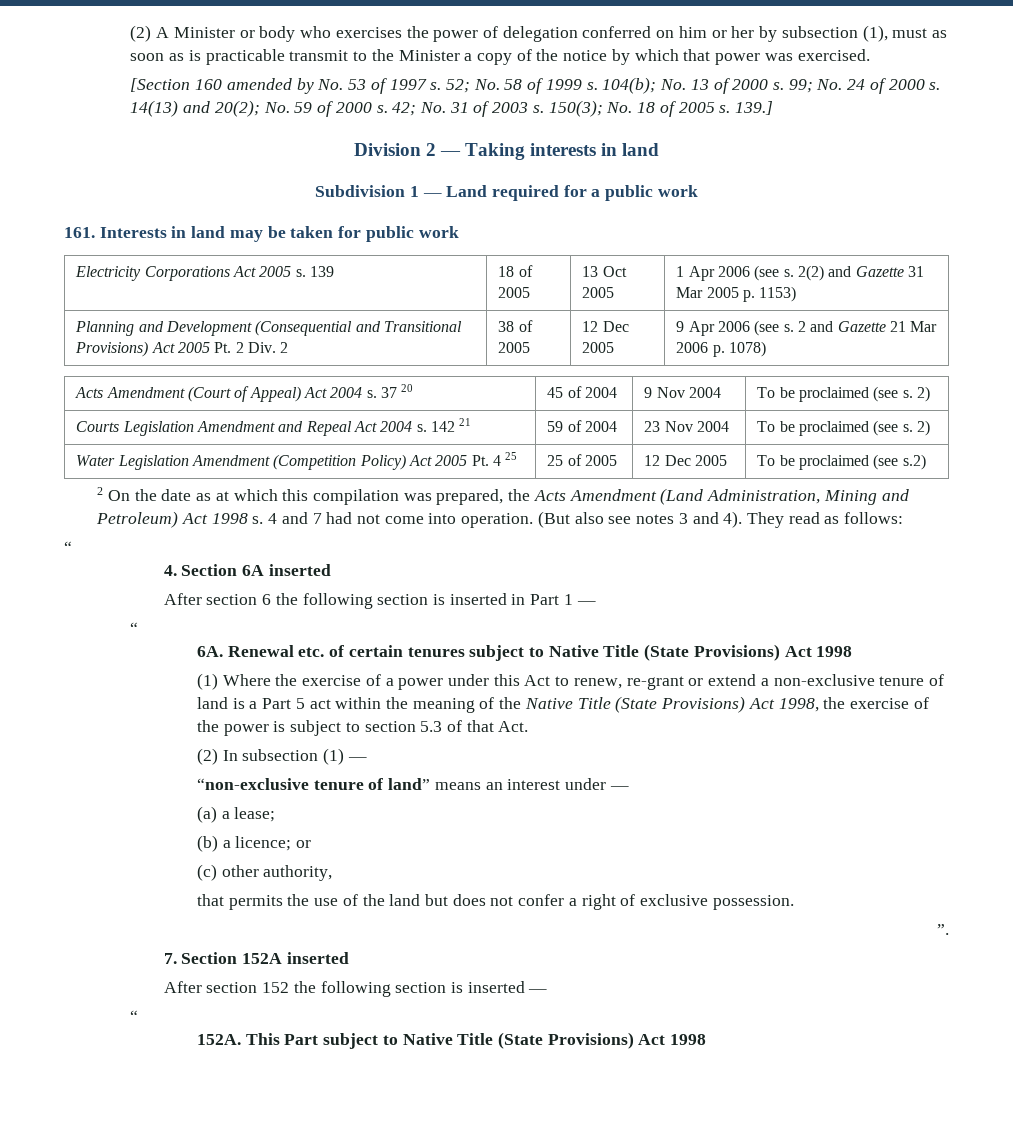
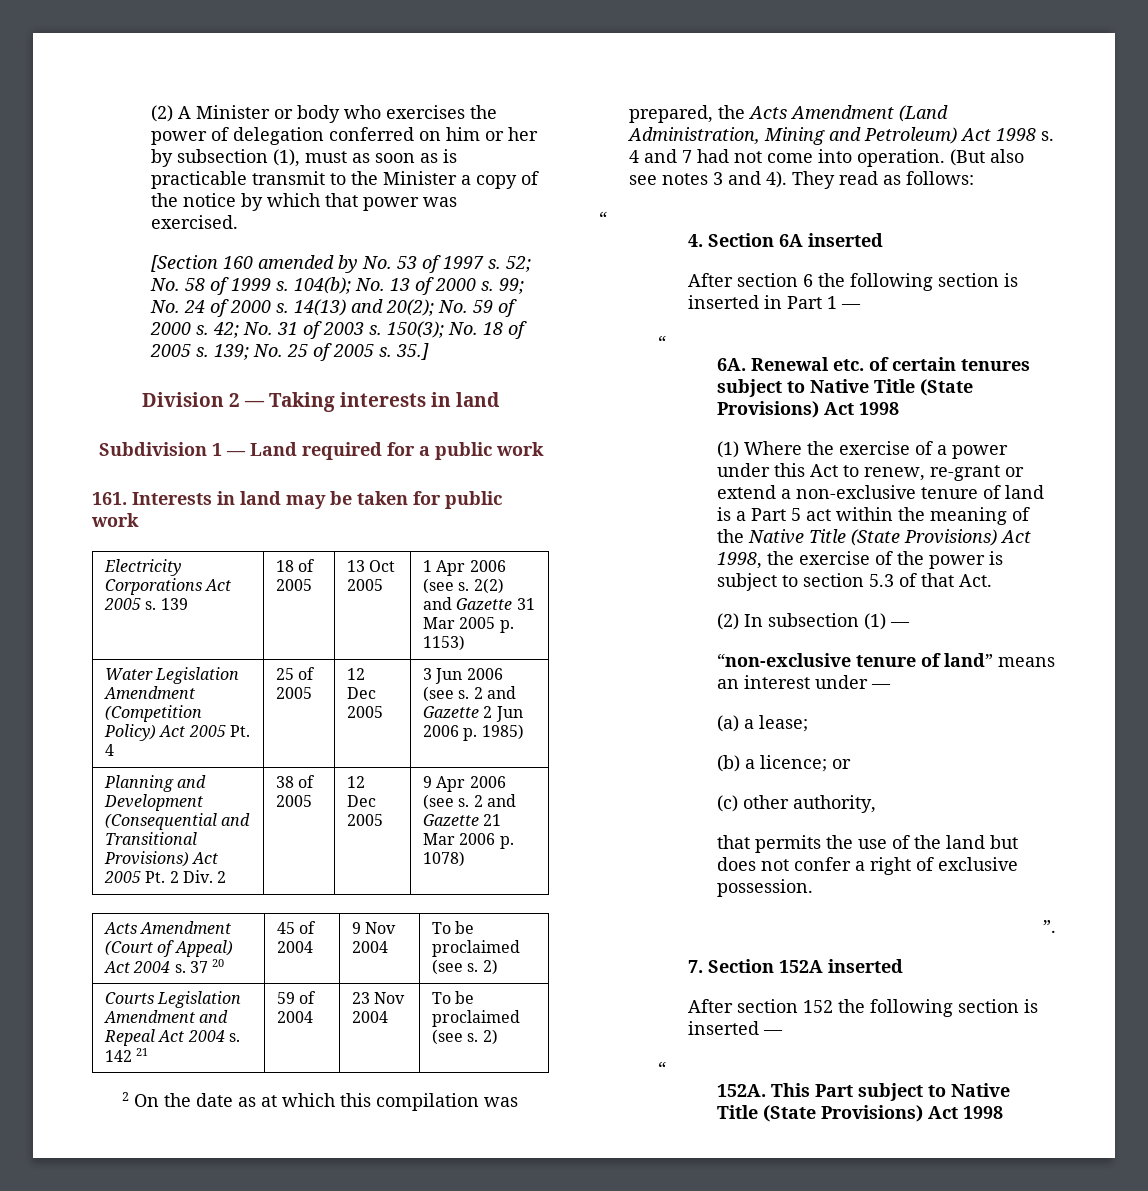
- 139.]
+ 139; No. 25 of 2005 s. 35.]
+ Water Legislation Amendment (Competition Policy) Act 2005 Pt. 4 | 25 of 2005 | 12 Dec 2005 | 3 Jun 2006 (see s. 2 and Gazette 2 Jun 2006 p. 1985)
- Water Legislation Amendment (Competition Policy) Act 2005 Pt. 4 25 | 25 of 2005 | 12 Dec 2005 | To be proclaimed (see s.2)

